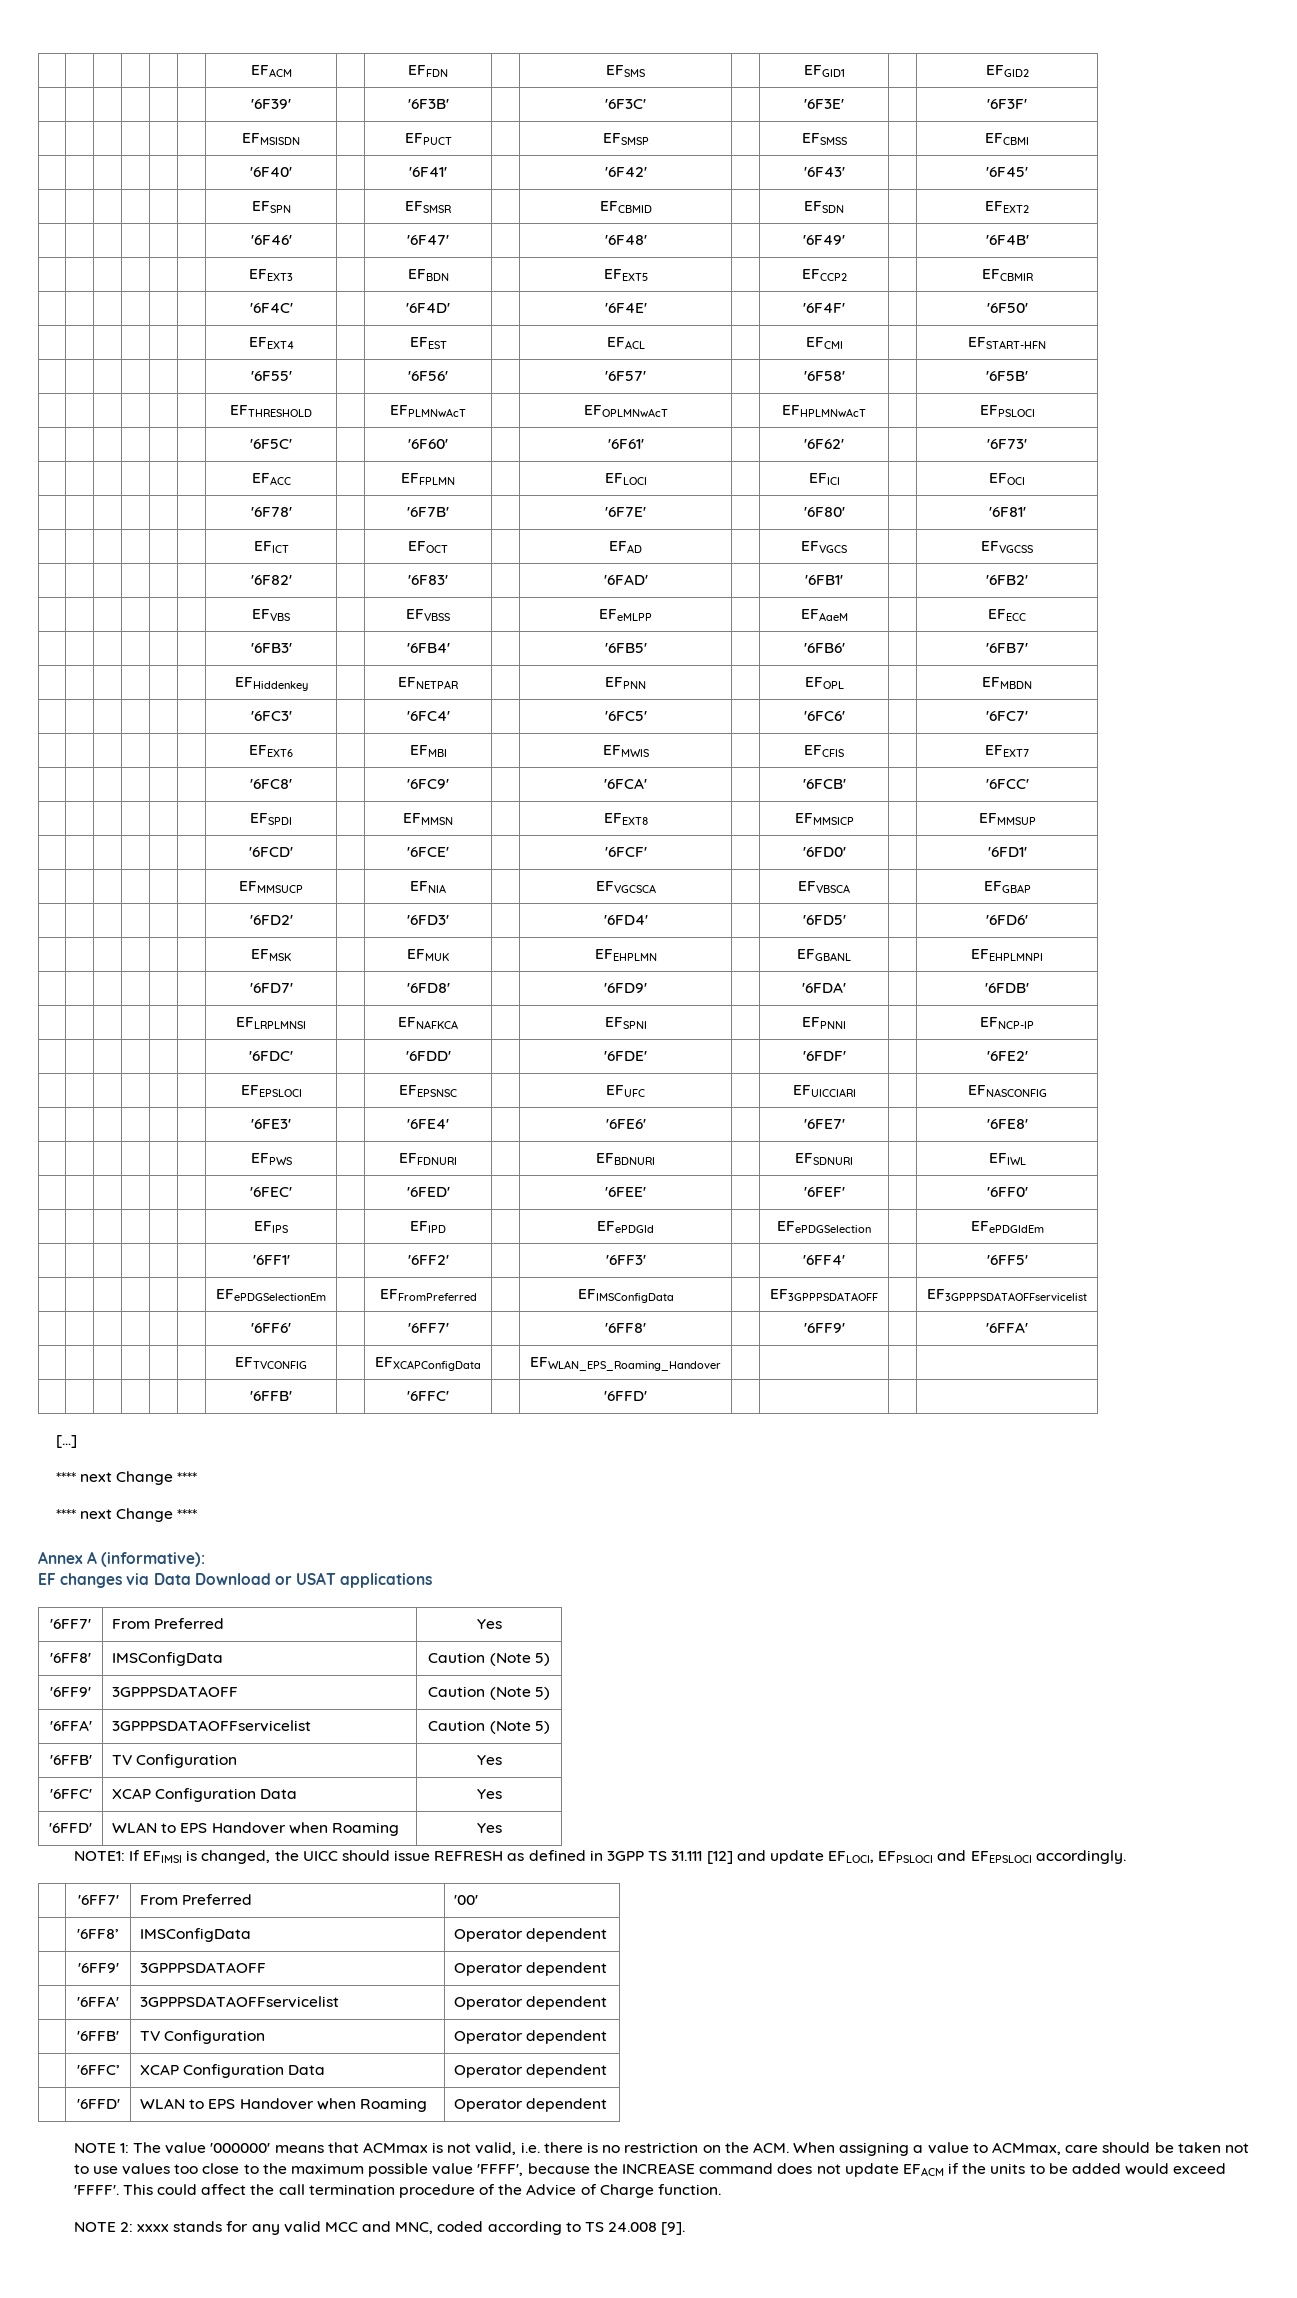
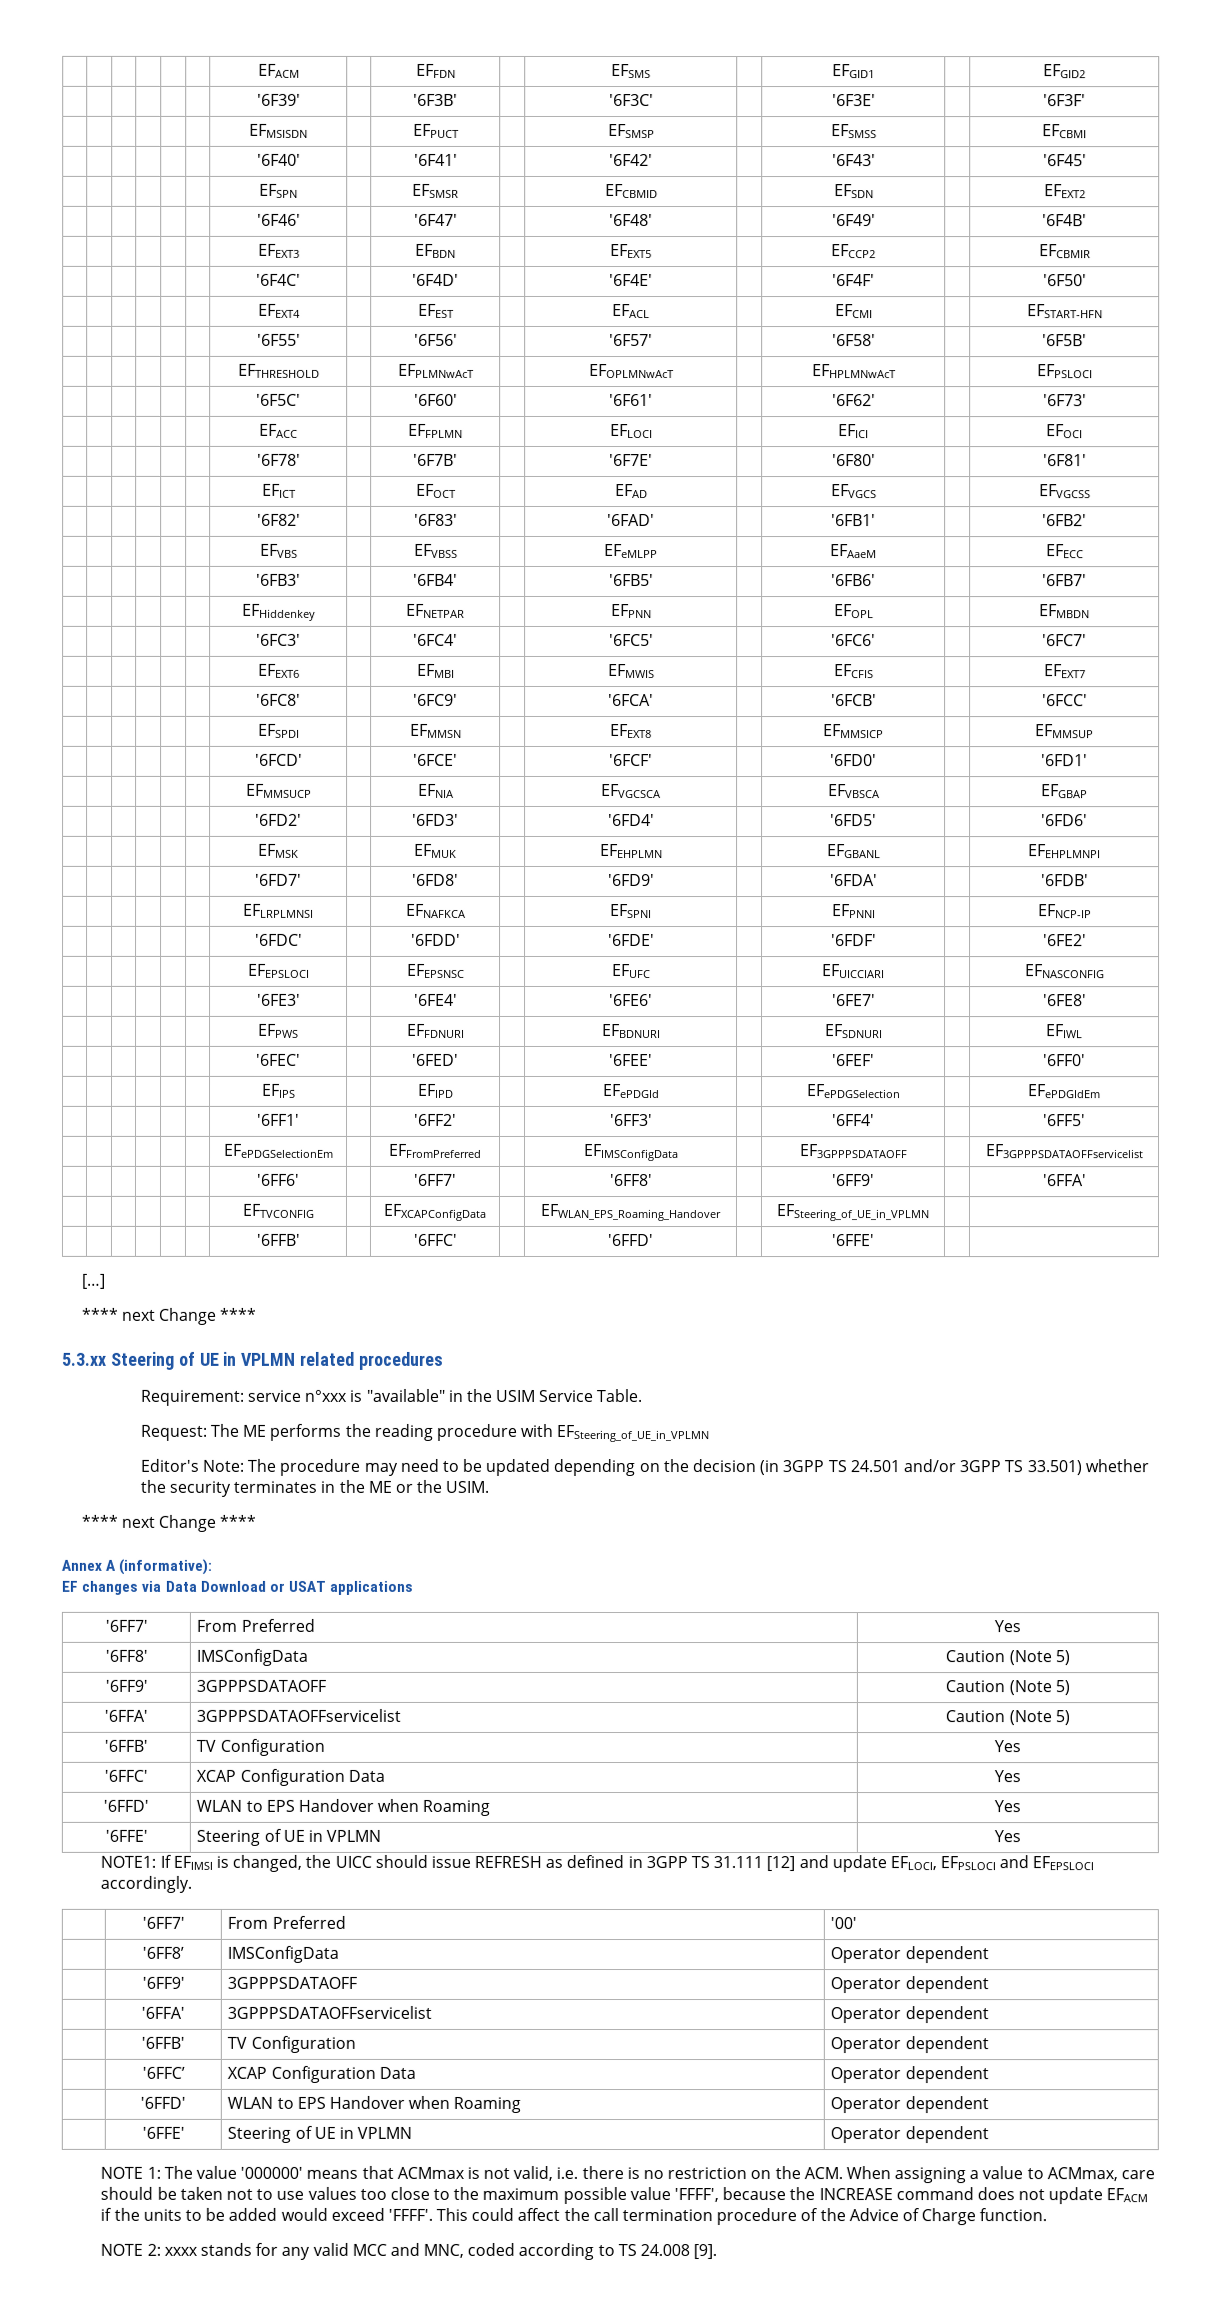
- | | | | | | EFTVCONFIG | | EFXCAPConfigData | | EFWLAN_EPS_Roaming_Handover | | | |
+ | | | | | | EFTVCONFIG | | EFXCAPConfigData | | EFWLAN_EPS_Roaming_Handover | | EFSteering_of_UE_in_VPLMN | |
- | | | | | | '6FFB' | | '6FFC' | | '6FFD' | | | |
+ | | | | | | '6FFB' | | '6FFC' | | '6FFD' | | '6FFE' | |
+ 5.3.xx Steering of UE in VPLMN related procedures
+ Requirement: service n°xxx is "available" in the USIM Service Table.
+ Request: The ME performs the reading procedure with EFSteering_of_UE_in_VPLMN
+ Editor's Note: The procedure may need to be updated depending on the decision (in 3GPP TS 24.501 and/or 3GPP TS 33.501) whether the security terminates in the ME or the USIM.
+ '6FFE' | Steering of UE in VPLMN | Yes
+ | '6FFE' | Steering of UE in VPLMN | Operator dependent

